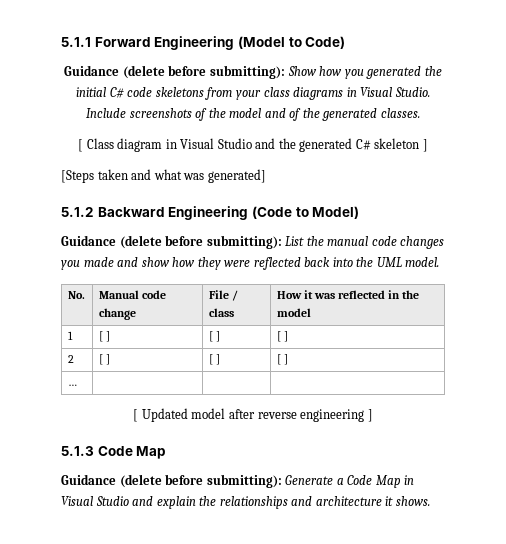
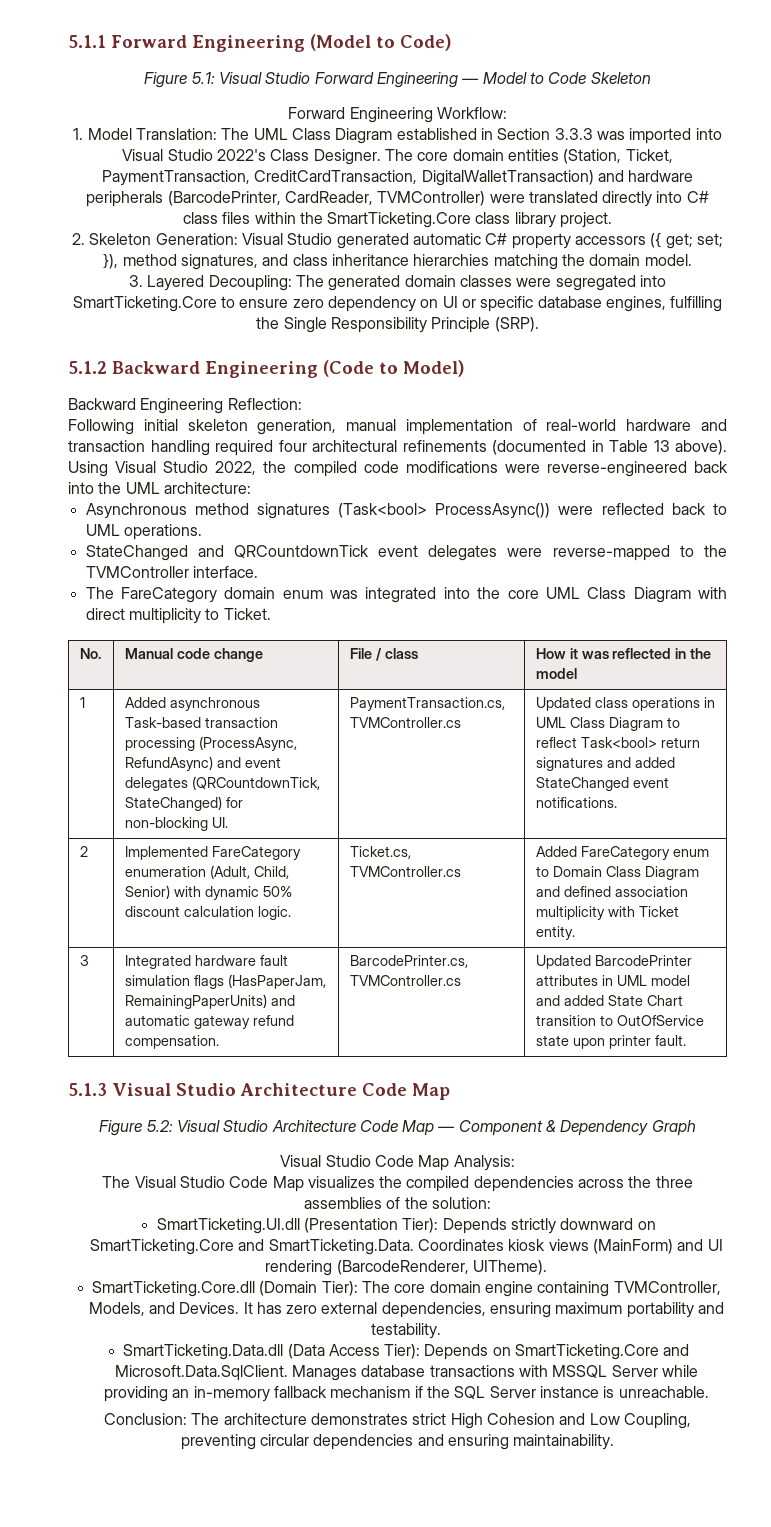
- Guidance (delete before submitting): Show how you generated the initial C# code skeletons from your class diagrams in Visual Studio. Include screenshots of the model and of the generated classes.
- [ Class diagram in Visual Studio and the generated C# skeleton ]
- [Steps taken and what was generated]
+ Figure 5.1: Visual Studio Forward Engineering — Model to Code Skeleton
+ Forward Engineering Workflow:
+ 1. Model Translation: The UML Class Diagram established in Section 3.3.3 was imported into Visual Studio 2022's Class Designer. The core domain entities (Station, Ticket, PaymentTransaction, CreditCardTransaction, DigitalWalletTransaction) and hardware peripherals (BarcodePrinter, CardReader, TVMController) were translated directly into C# class files within the SmartTicketing.Core class library project.
+ 2. Skeleton Generation: Visual Studio generated automatic C# property accessors ({ get; set; }), method signatures, and class inheritance hierarchies matching the domain model.
+ 3. Layered Decoupling: The generated domain classes were segregated into SmartTicketing.Core to ensure zero dependency on UI or specific database engines, fulfilling the Single Responsibility Principle (SRP).
- Guidance (delete before submitting): List the manual code changes you made and show how they were reflected back into the UML model.
+ Backward Engineering Reflection:
+ Following initial skeleton generation, manual implementation of real-world hardware and transaction handling required four architectural refinements (documented in Table 13 above). Using Visual Studio 2022, the compiled code modifications were reverse-engineered back into the UML architecture:
+ Asynchronous method signatures (Task<bool> ProcessAsync()) were reflected back to UML operations.
+ StateChanged and QRCountdownTick event delegates were reverse-mapped to the TVMController interface.
+ The FareCategory domain enum was integrated into the core UML Class Diagram with direct multiplicity to Ticket.
- 1 | [ ] | [ ] | [ ]
- 2 | [ ] | [ ] | [ ]
- … | | |
- [ Updated model after reverse engineering ]
- 5.1.3 Code Map
- Guidance (delete before submitting): Generate a Code Map in Visual Studio and explain the relationships and architecture it shows.
+ 1 | Added asynchronous Task-based transaction processing (ProcessAsync, RefundAsync) and event delegates (QRCountdownTick, StateChanged) for non-blocking UI. | PaymentTransaction.cs, TVMController.cs | Updated class operations in UML Class Diagram to reflect Task<bool> return signatures and added StateChanged event notifications.
+ 2 | Implemented FareCategory enumeration (Adult, Child, Senior) with dynamic 50% discount calculation logic. | Ticket.cs, TVMController.cs | Added FareCategory enum to Domain Class Diagram and defined association multiplicity with Ticket entity.
+ 3 | Integrated hardware fault simulation flags (HasPaperJam, RemainingPaperUnits) and automatic gateway refund compensation. | BarcodePrinter.cs, TVMController.cs | Updated BarcodePrinter attributes in UML model and added State Chart transition to OutOfService state upon printer fault.
+ 5.1.3 Visual Studio Architecture Code Map
+ Figure 5.2: Visual Studio Architecture Code Map — Component & Dependency Graph
+ Visual Studio Code Map Analysis:
+ The Visual Studio Code Map visualizes the compiled dependencies across the three assemblies of the solution:
+ SmartTicketing.UI.dll (Presentation Tier): Depends strictly downward on SmartTicketing.Core and SmartTicketing.Data. Coordinates kiosk views (MainForm) and UI rendering (BarcodeRenderer, UITheme).
+ SmartTicketing.Core.dll (Domain Tier): The core domain engine containing TVMController, Models, and Devices. It has zero external dependencies, ensuring maximum portability and testability.
+ SmartTicketing.Data.dll (Data Access Tier): Depends on SmartTicketing.Core and Microsoft.Data.SqlClient. Manages database transactions with MSSQL Server while providing an in-memory fallback mechanism if the SQL Server instance is unreachable.
+ Conclusion: The architecture demonstrates strict High Cohesion and Low Coupling, preventing circular dependencies and ensuring maintainability.

